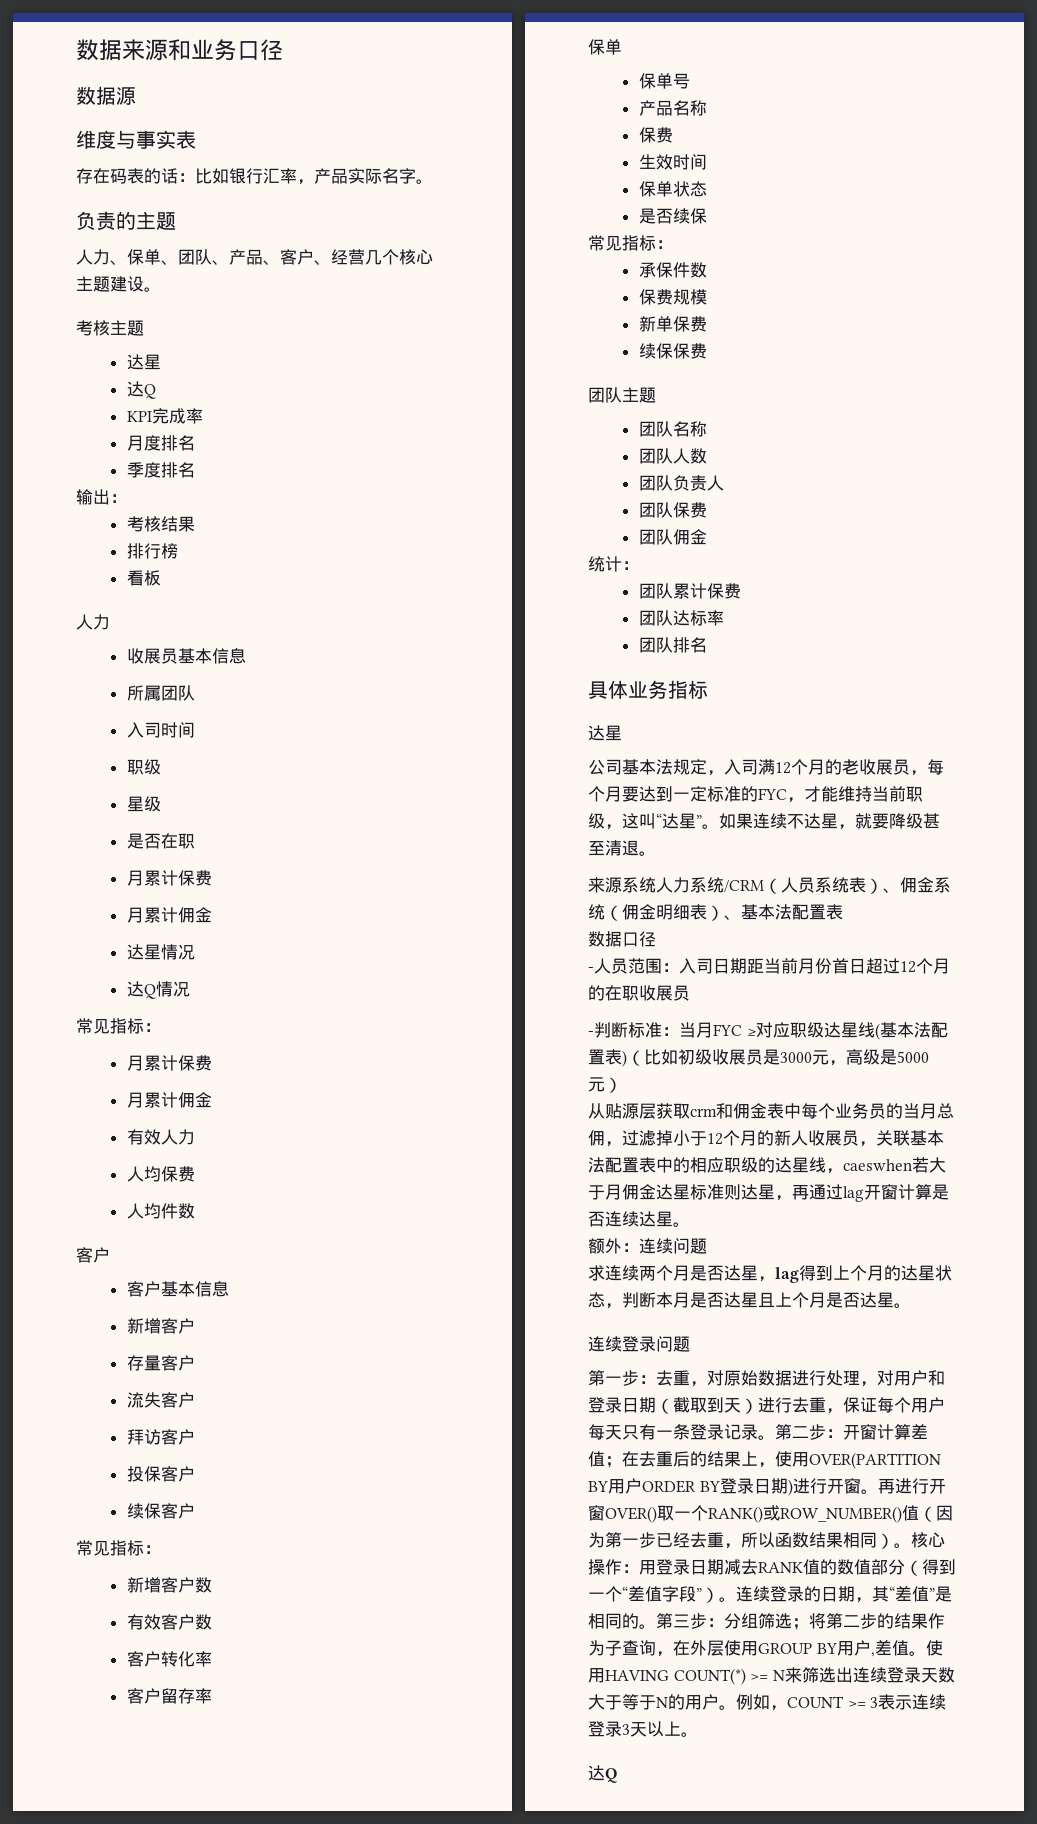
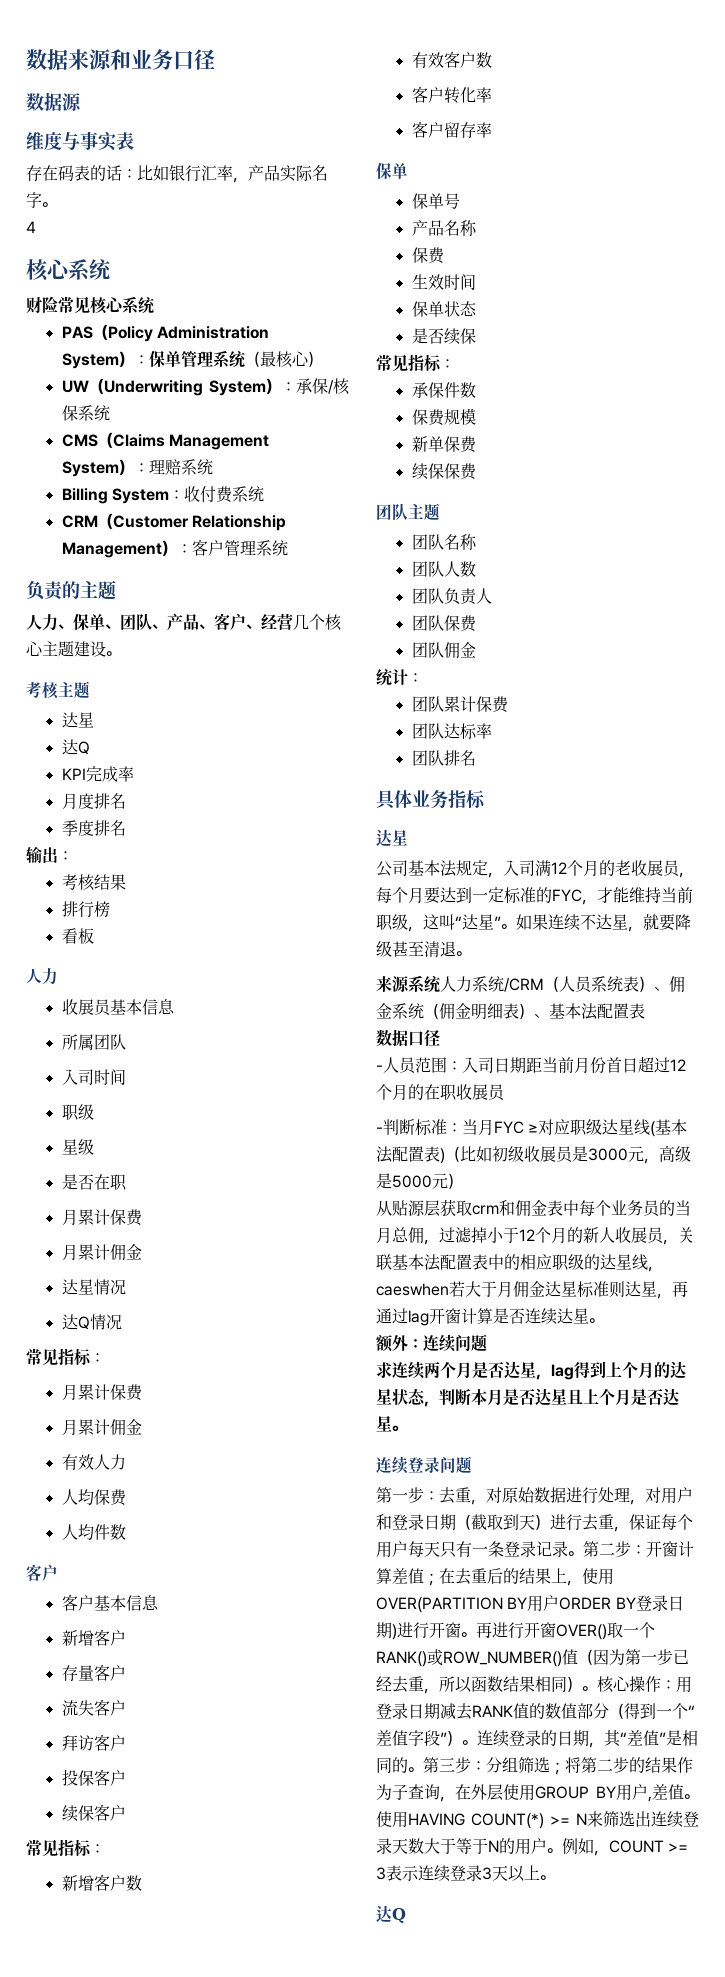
+ 4
+ 核心系统
+ 财险常见核心系统
+ PAS（Policy Administration System）：保单管理系统（最核心）
+ UW（Underwriting System）：承保/核保系统
+ CMS（Claims Management System）：理赔系统
+ Billing System：收付费系统
+ CRM（Customer Relationship Management）：客户管理系统

